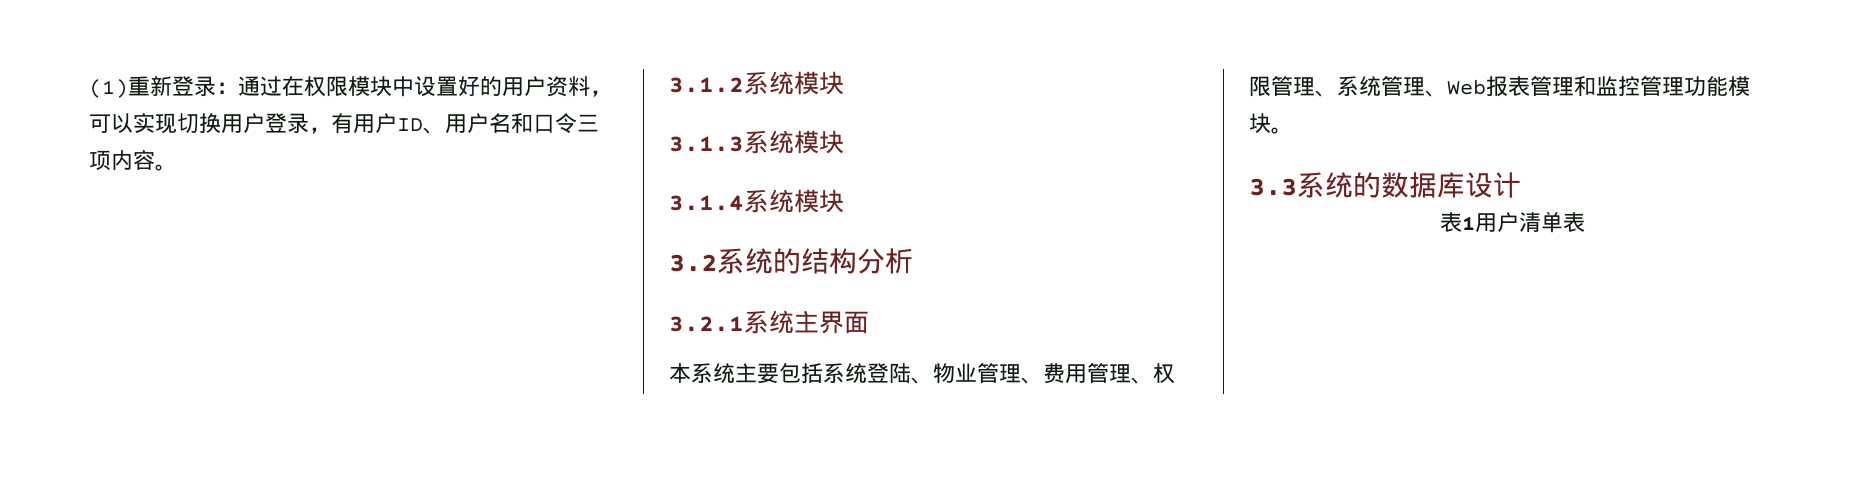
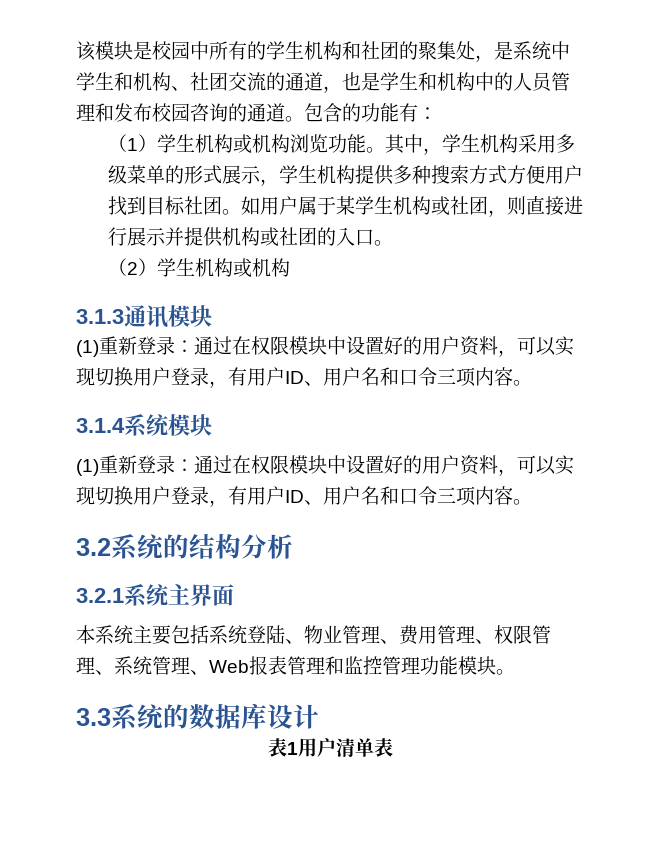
+ 该模块是校园中所有的学生机构和社团的聚集处，是系统中学生和机构、社团交流的通道，也是学生和机构中的人员管理和发布校园咨询的通道。包含的功能有：
+ （1）学生机构或机构浏览功能。其中，学生机构采用多级菜单的形式展示，学生机构提供多种搜索方式方便用户找到目标社团。如用户属于某学生机构或社团，则直接进行展示并提供机构或社团的入口。
+ （2）学生机构或机构
+ 3.1.3通讯模块
- 3.1.2系统模块
- 3.1.3系统模块
  3.1.4系统模块
+ (1)重新登录：通过在权限模块中设置好的用户资料，可以实现切换用户登录，有用户ID、用户名和口令三项内容。

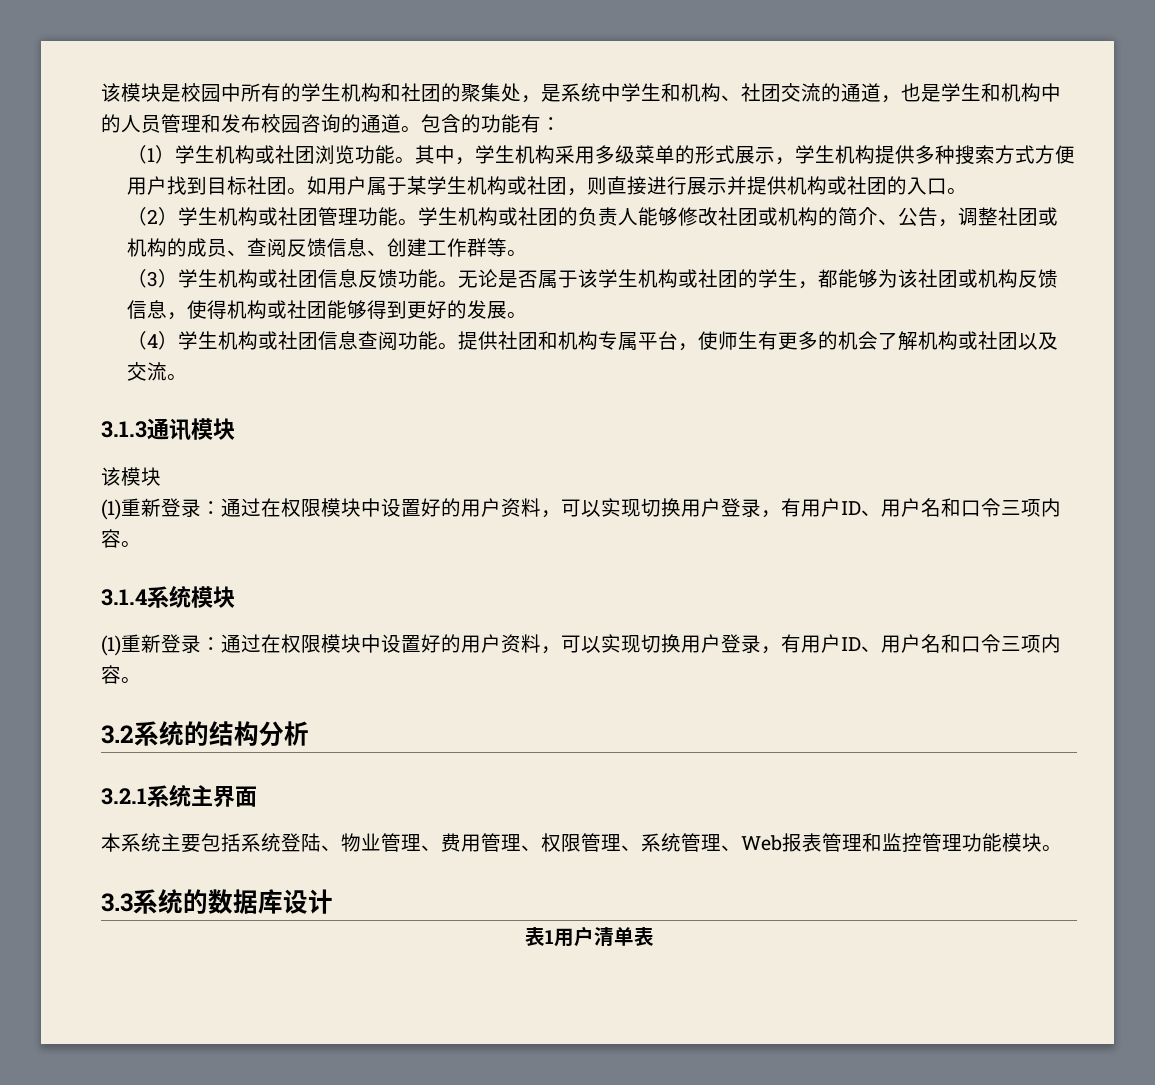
- （1）学生机构或机构浏览功能。
+ （1）学生机构或社团浏览功能。
- （2）学生机构或机构
+ （2）学生机构或社团管理功能。学生机构或社团的负责人能够修改社团或机构的简介、公告，调整社团或机构的成员、查阅反馈信息、创建工作群等。
+ （3）学生机构或社团信息反馈功能。无论是否属于该学生机构或社团的学生，都能够为该社团或机构反馈信息，使得机构或社团能够得到更好的发展。
+ （4）学生机构或社团信息查阅功能。提供社团和机构专属平台，使师生有更多的机会了解机构或社团以及交流。
  3.1.3通讯模块
+ 该模块

